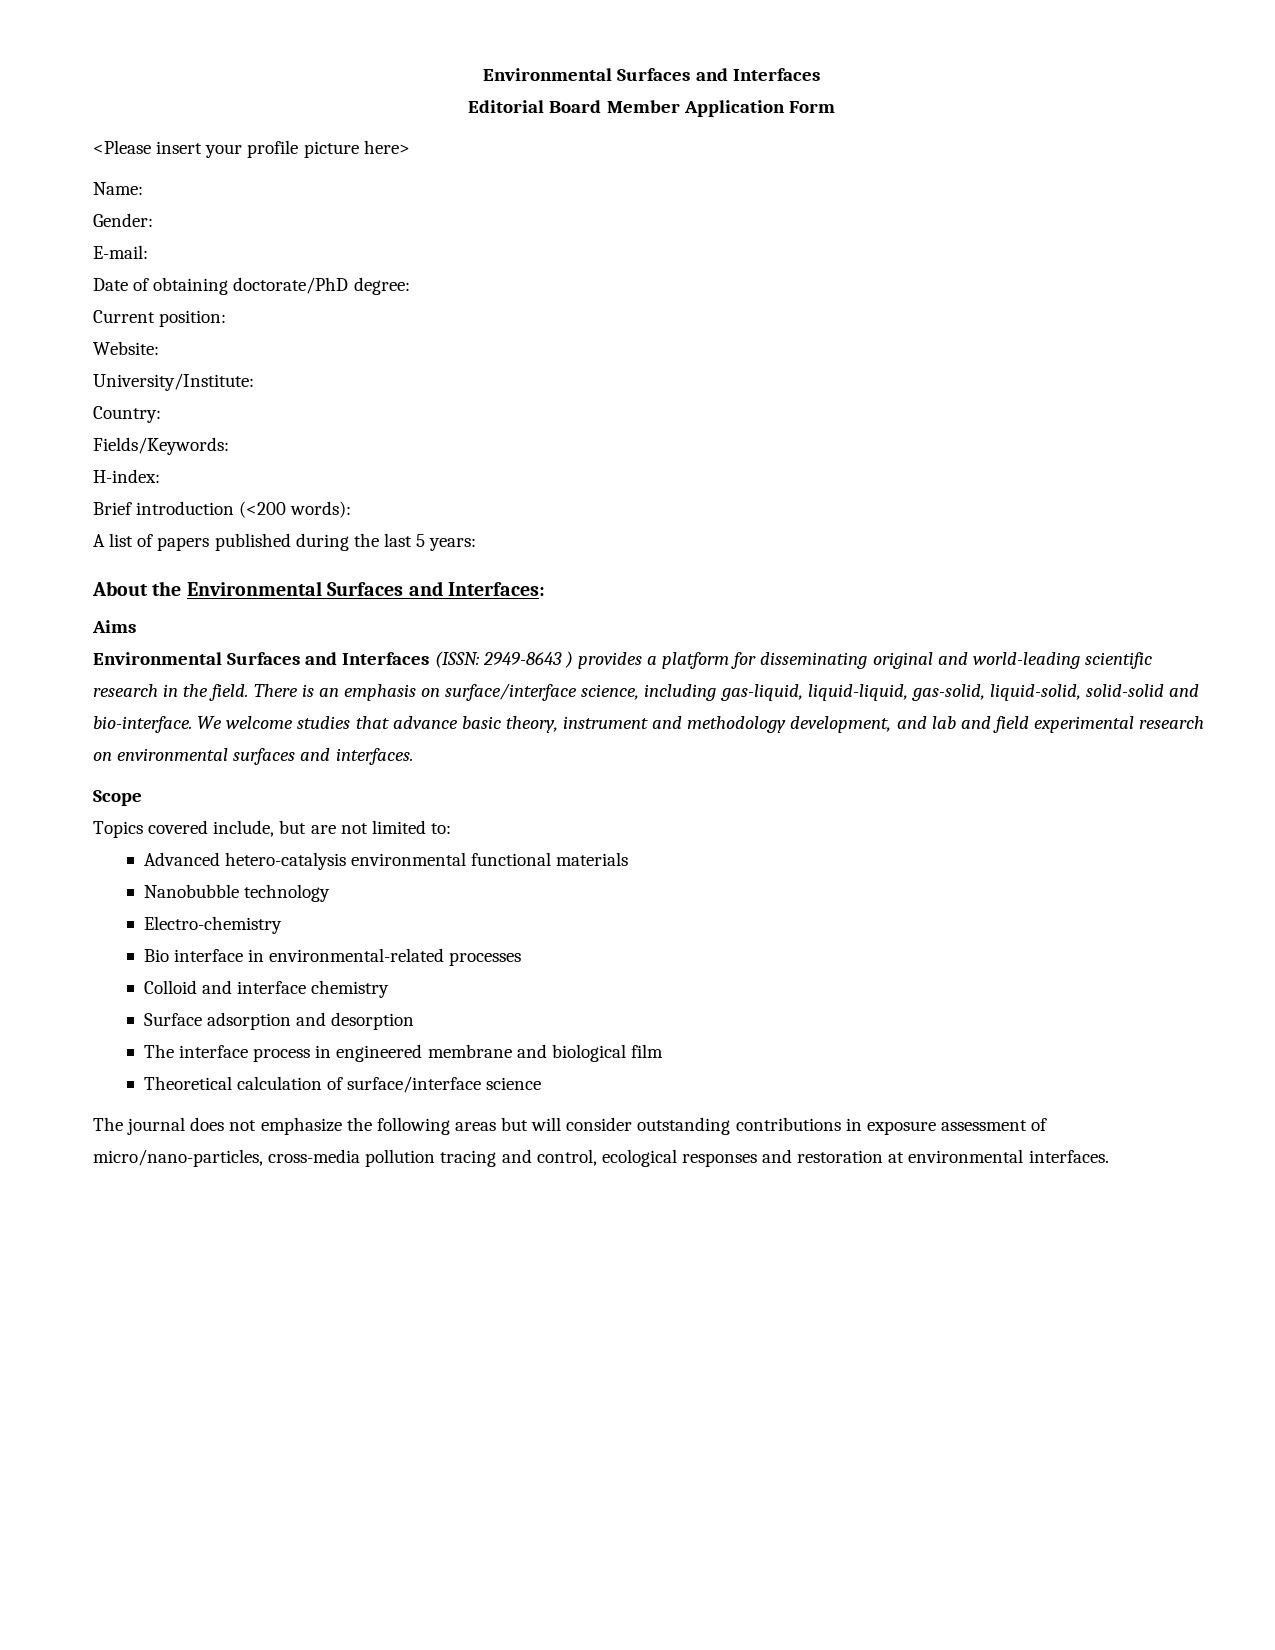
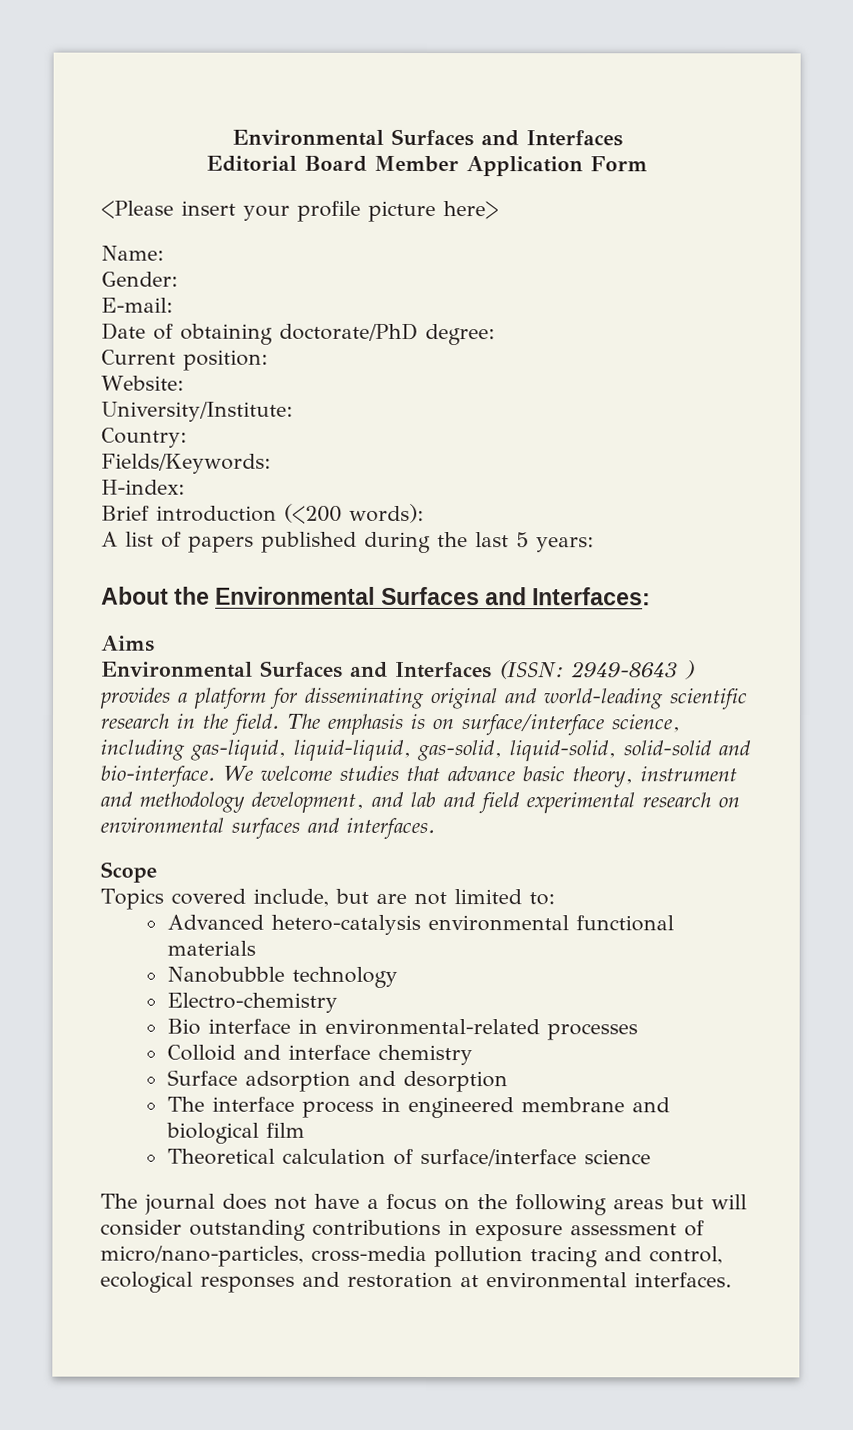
- There is an emphasis on surface/interface science, including gas-liquid, liquid-liquid, gas-solid, liquid-solid, solid-solid and bio-interface.
+ The emphasis is on surface/interface science, including gas-liquid, liquid-liquid, gas-solid, liquid-solid, solid-solid and bio-interface.
- The journal does not emphasize the following areas but will consider outstanding contributions in exposure assessment of micro/nano-particles, cross-media pollution tracing and control, ecological responses and restoration at environmental interfaces.
+ The journal does not have a focus on the following areas but will consider outstanding contributions in exposure assessment of micro/nano-particles, cross-media pollution tracing and control, ecological responses and restoration at environmental interfaces.

